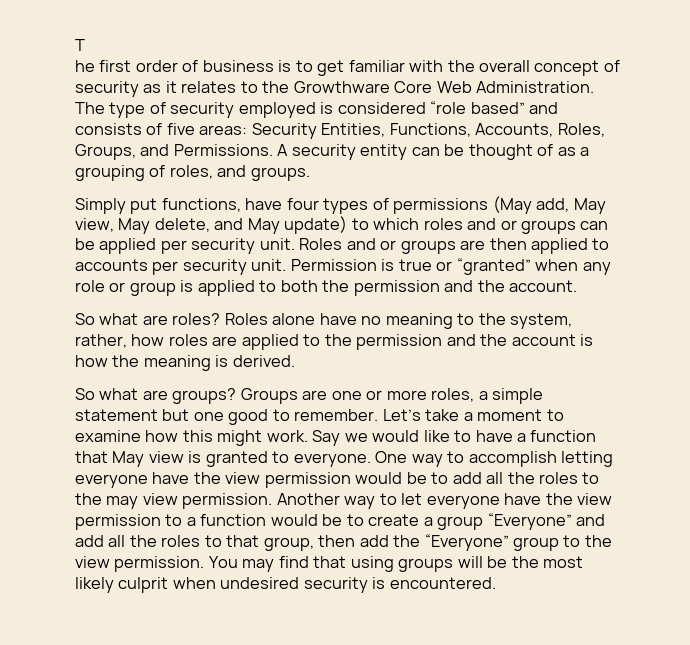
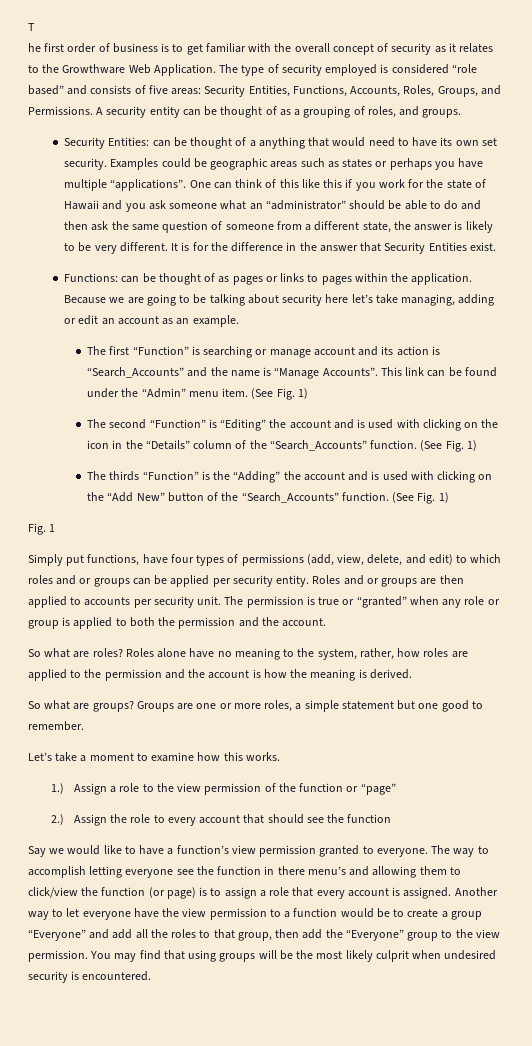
- he first order of business is to get familiar with the overall concept of security as it relates to the Growthware Core Web Administration.
+ he first order of business is to get familiar with the overall concept of security as it relates to the Growthware Web Application.
+ Security Entities: can be thought of a anything that would need to have its own set security. Examples could be geographic areas such as states or perhaps you have multiple “applications”. One can think of this like this if you work for the state of Hawaii and you ask someone what an “administrator” should be able to do and then ask the same question of someone from a different state, the answer is likely to be very different. It is for the difference in the answer that Security Entities exist.
+ Functions: can be thought of as pages or links to pages within the application. Because we are going to be talking about security here let’s take managing, adding or edit an account as an example.
+ The first “Function” is searching or manage account and its action is “Search_Accounts” and the name is “Manage Accounts”. This link can be found under the “Admin” menu item. (See Fig. 1)
+ The second “Function” is “Editing” the account and is used with clicking on the icon in the “Details” column of the “Search_Accounts” function. (See Fig. 1)
+ The thirds “Function” is the “Adding” the account and is used with clicking on the “Add New” button of the “Search_Accounts” function. (See Fig. 1)
+ Fig. 1
- Simply put functions, have four types of permissions (May add, May view, May delete, and May update) to which roles and or groups can be applied per security unit.
+ Simply put functions, have four types of permissions (add, view, delete, and edit) to which roles and or groups can be applied per security entity.
- Permission is true or “granted” when any role or group is applied to both the permission and the account.
+ The permission is true or “granted” when any role or group is applied to both the permission and the account.
- Groups are one or more roles, a simple statement but one good to remember. Let’s take a moment to examine how this might work. Say we would like to have a function that May view is granted to everyone.
+ Groups are one or more roles, a simple statement but one good to remember.
+ Let’s take a moment to examine how this works.
+ 1.) Assign a role to the view permission of the function or “page”
+ 2.) Assign the role to every account that should see the function
+ Say we would like to have a function’s view permission granted to everyone.
- One way to accomplish letting everyone have the view permission would be to add all the roles to the may view permission.
+ The way to accomplish letting everyone see the function in there menu’s and allowing them to click/view the function (or page) is to assign a role that every account is assigned.

